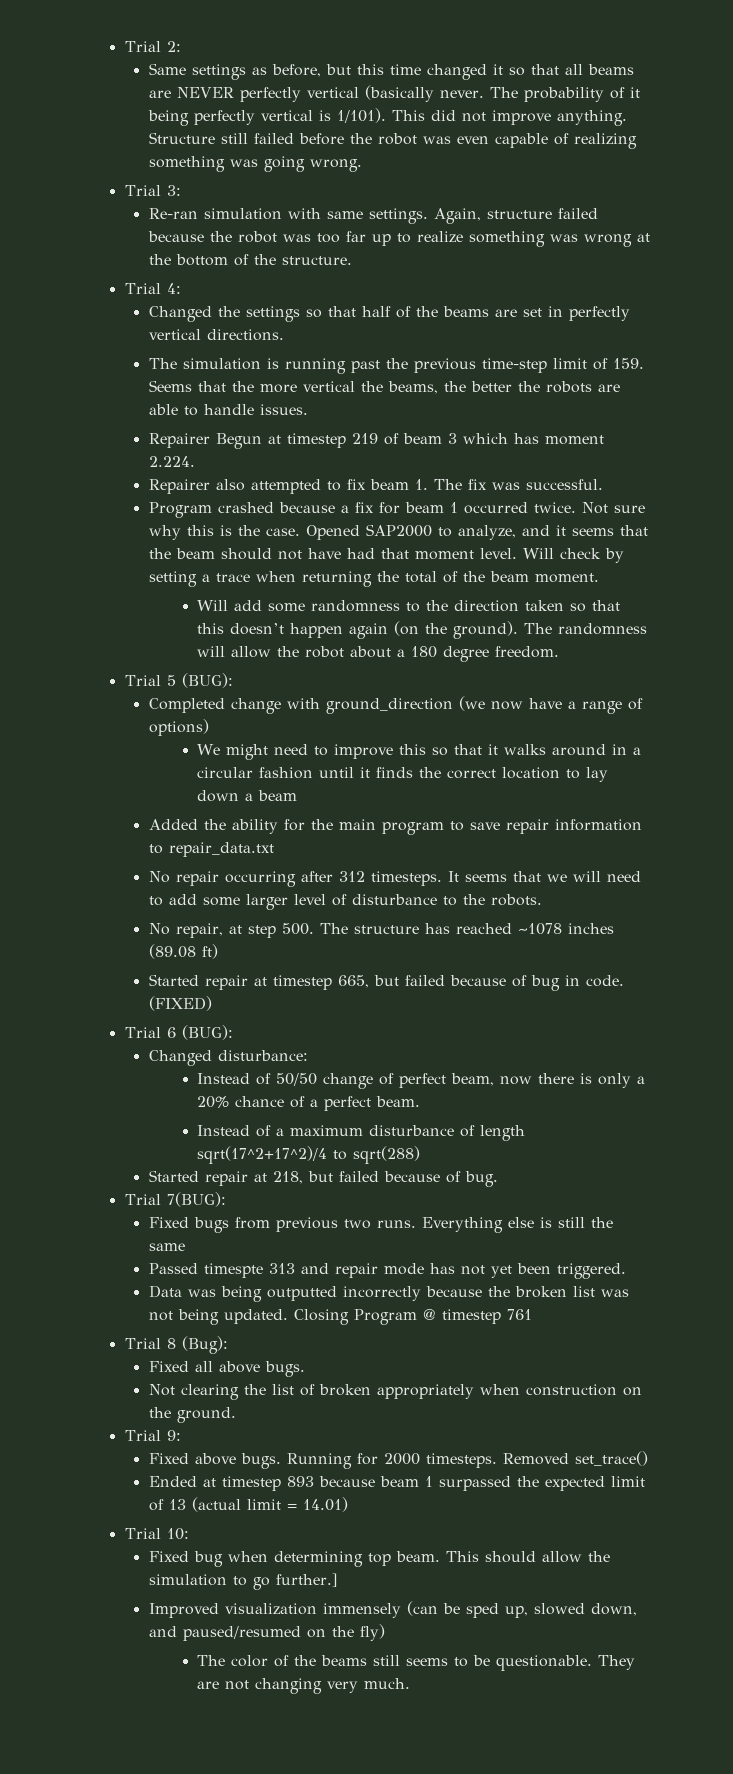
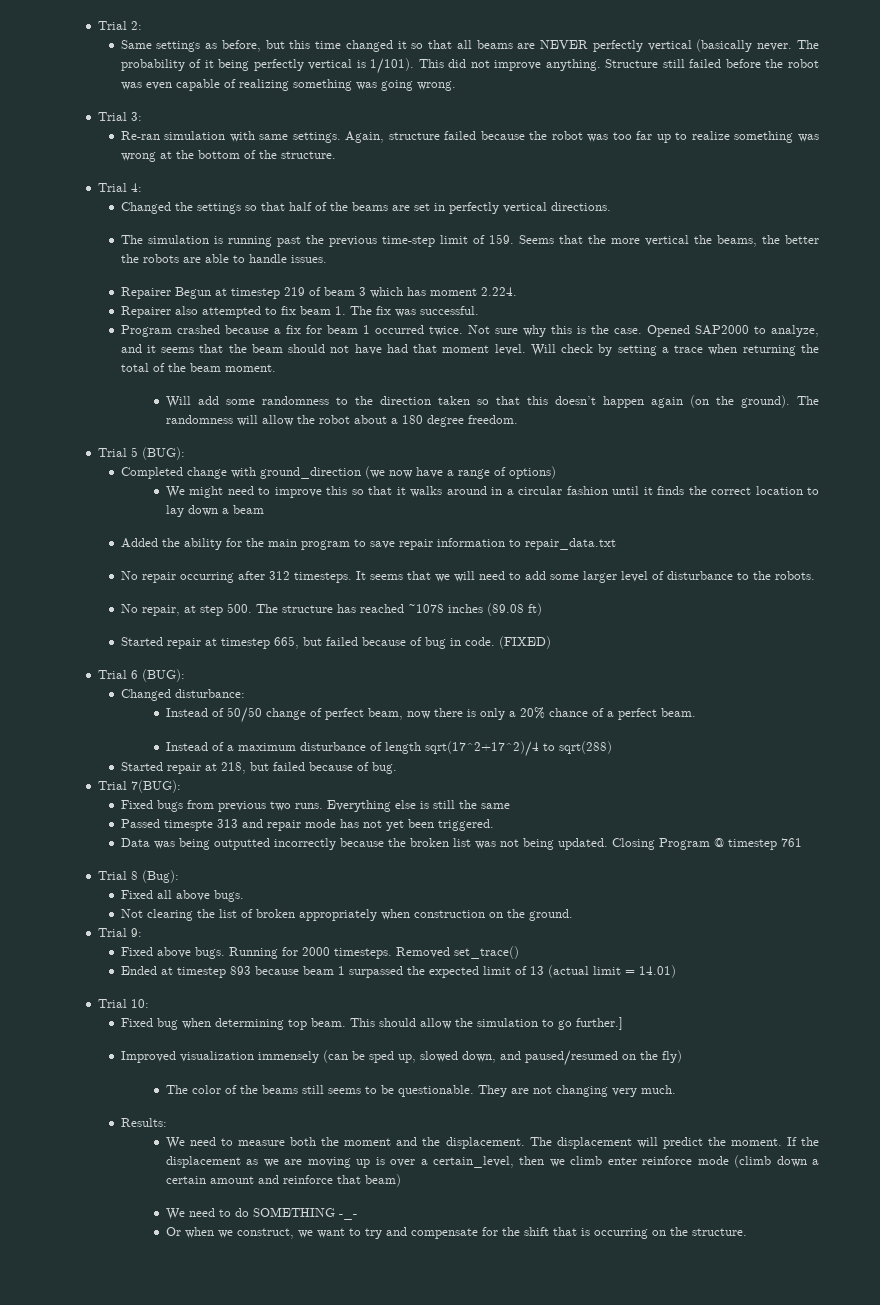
+ Results:
+ We need to measure both the moment and the displacement. The displacement will predict the moment. If the displacement as we are moving up is over a certain_level, then we climb enter reinforce mode (climb down a certain amount and reinforce that beam)
+ We need to do SOMETHING -_-
+ Or when we construct, we want to try and compensate for the shift that is occurring on the structure.

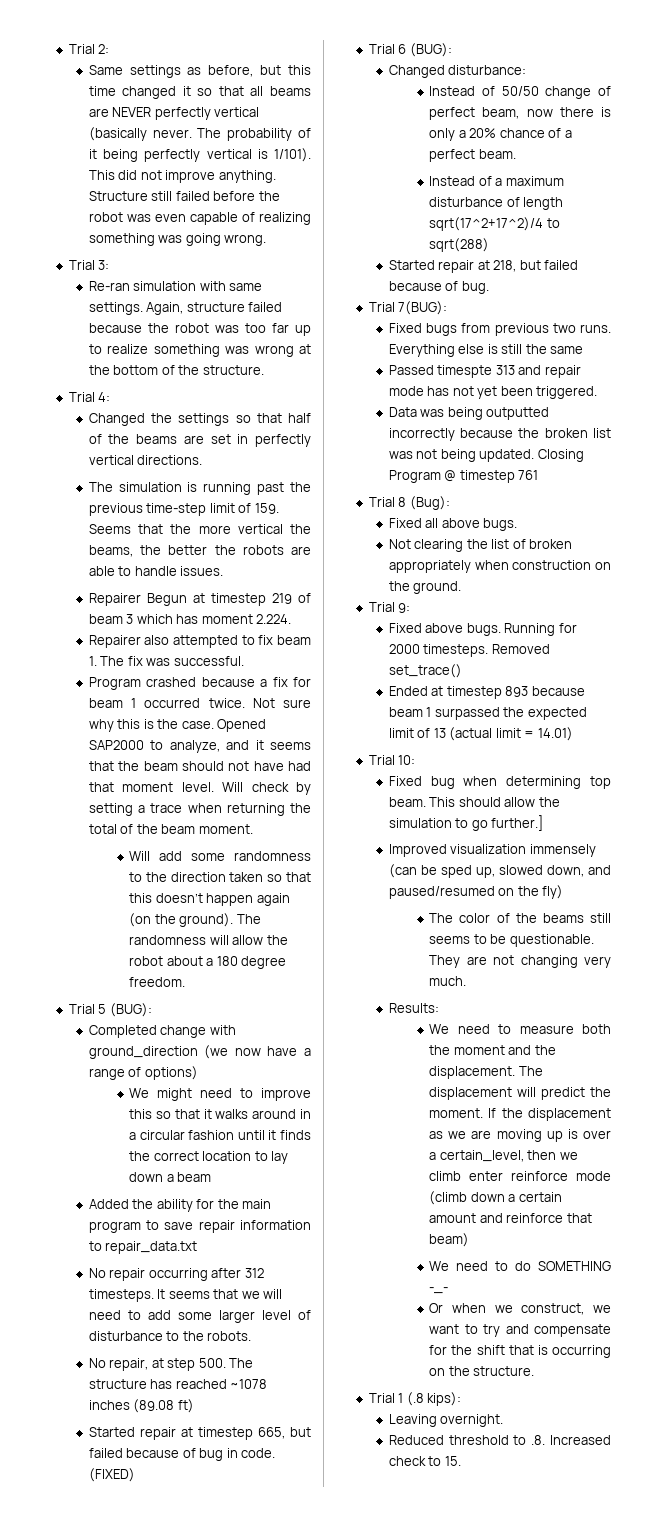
+ Trial 1 (.8 kips):
+ Leaving overnight.
+ Reduced threshold to .8. Increased check to 15.

